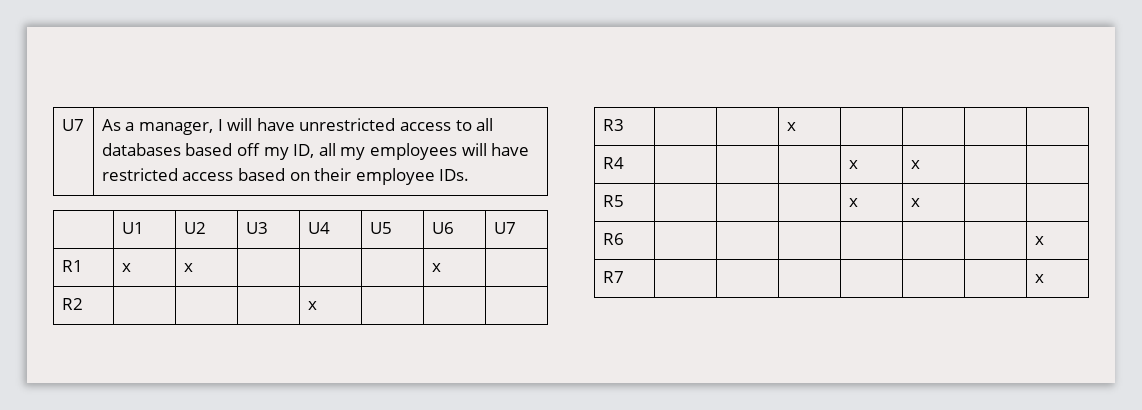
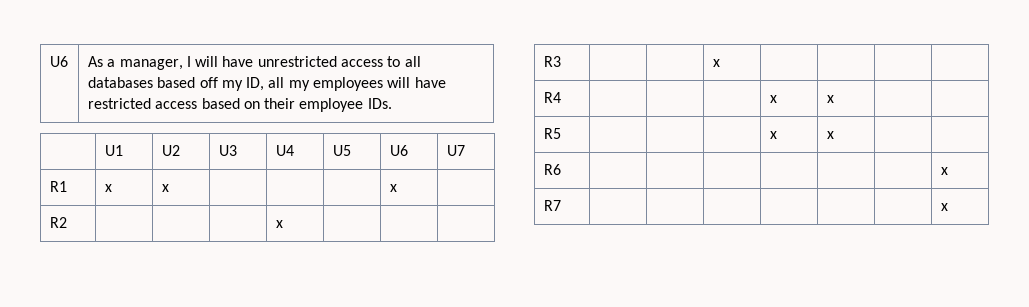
- U7 | As a manager, I will have unrestricted access to all databases based off my ID, all my employees will have restricted access based on their employee IDs.
+ U6 | As a manager, I will have unrestricted access to all databases based off my ID, all my employees will have restricted access based on their employee IDs.

